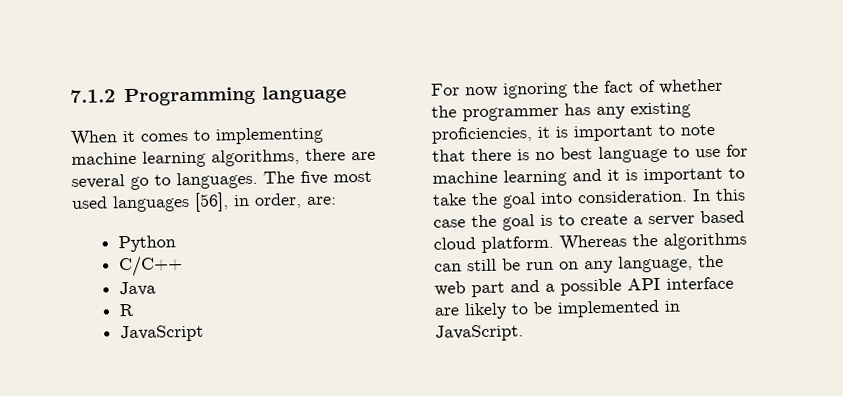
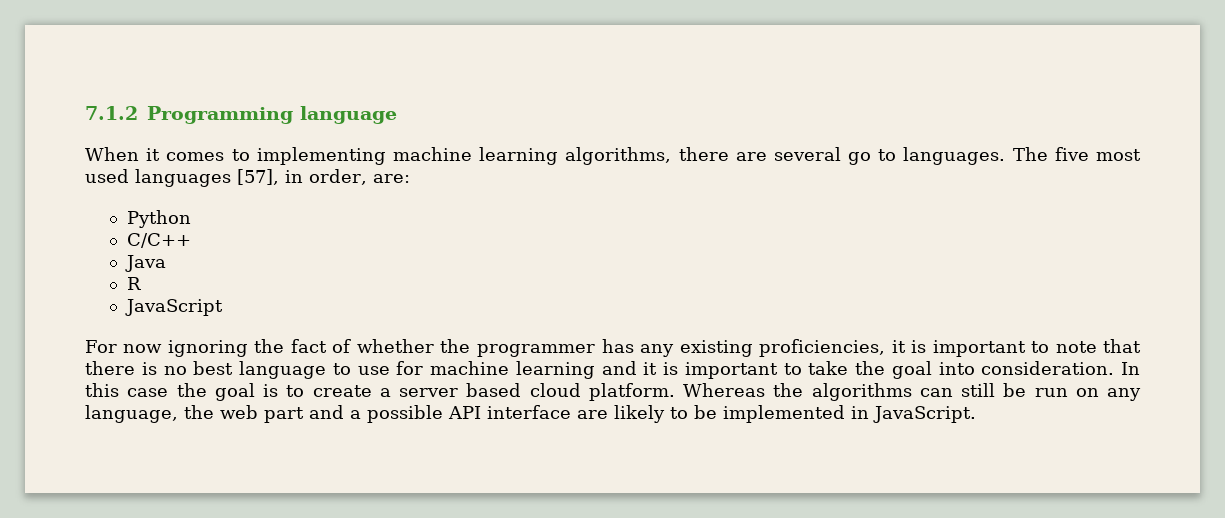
- The five most used languages [56], in order, are:
+ The five most used languages [57], in order, are:

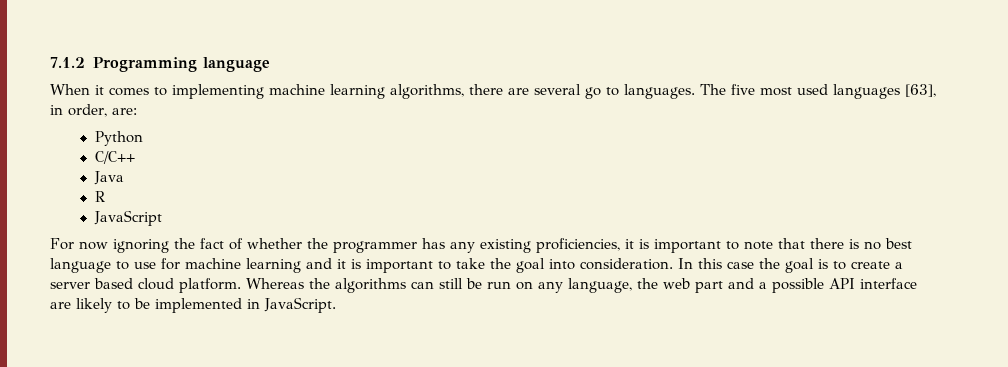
- The five most used languages [57], in order, are:
+ The five most used languages [63], in order, are:

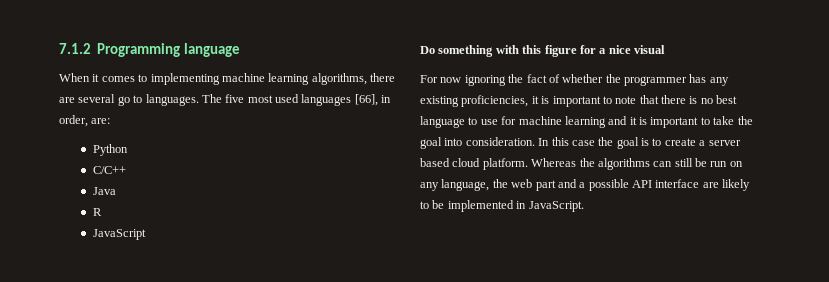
- The five most used languages [63], in order, are:
+ The five most used languages [66], in order, are:
+ Do something with this figure for a nice visual

